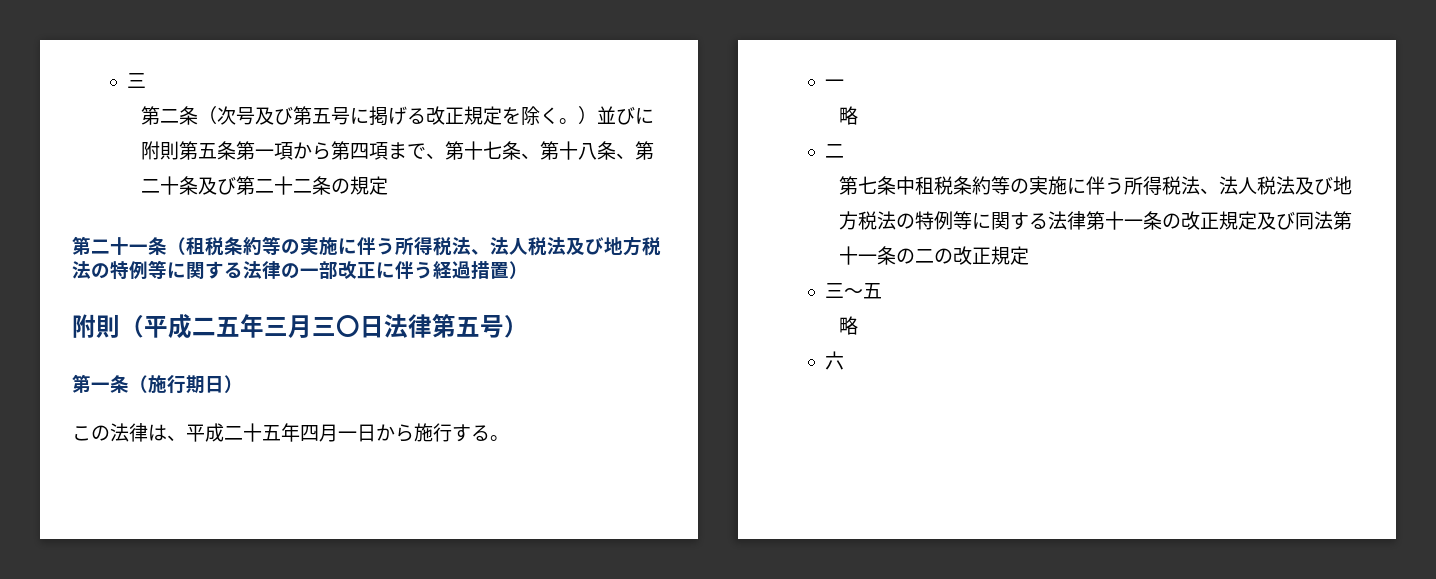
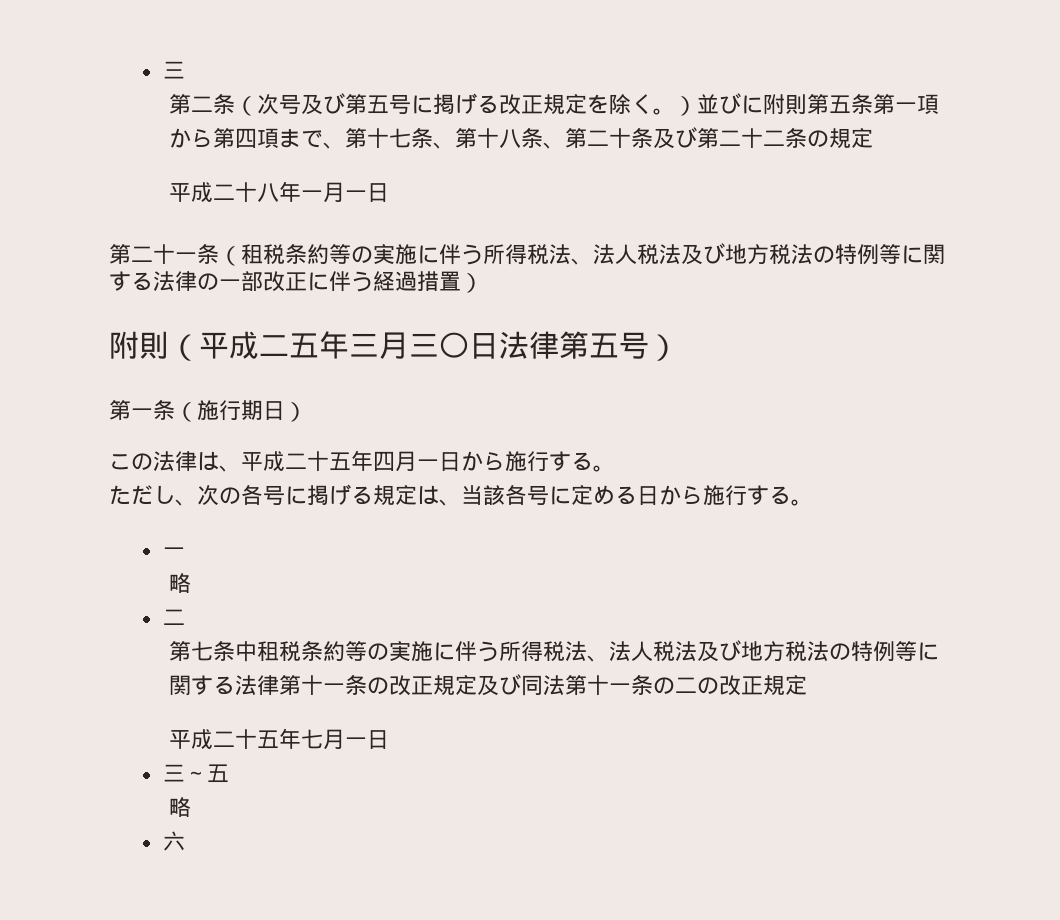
+ 平成二十八年一月一日
+ ただし、次の各号に掲げる規定は、当該各号に定める日から施行する。
+ 平成二十五年七月一日

